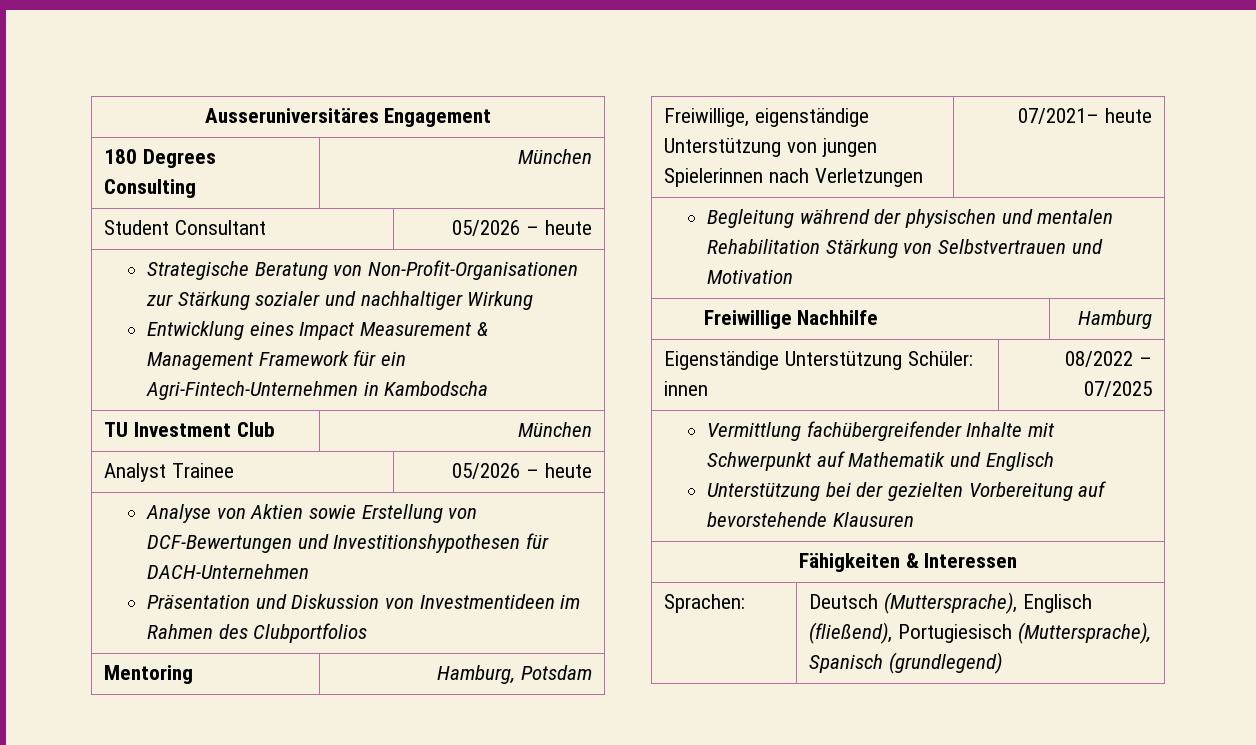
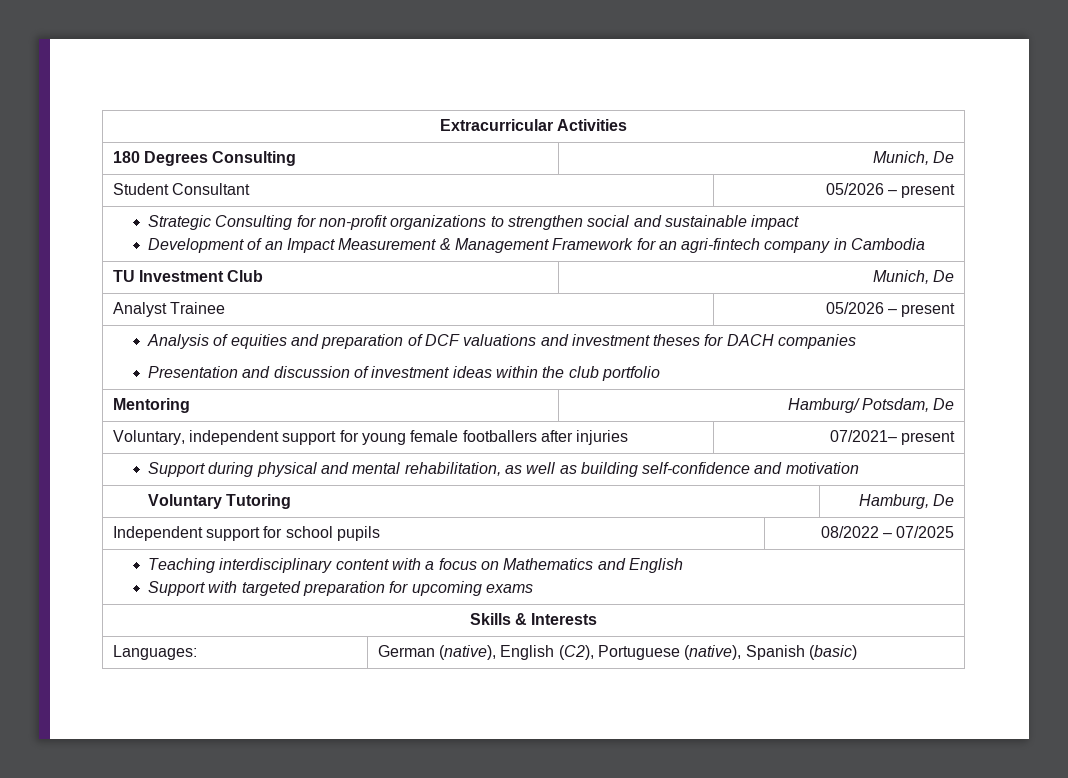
- Ausseruniversitäres Engagement
+ Extracurricular Activities
- 180 Degrees Consulting | München
+ 180 Degrees Consulting | Munich, De
- Student Consultant | 05/2026 – heute
- Strategische Beratung von Non-Profit-Organisationen zur Stärkung sozialer und nachhaltiger Wirkung
- Entwicklung eines Impact Measurement & Management Framework für ein Agri-Fintech-Unternehmen in Kambodscha
+ Student Consultant | 05/2026 – present
+ Strategic Consulting for non-profit organizations to strengthen social and sustainable impact
+ Development of an Impact Measurement & Management Framework for an agri-fintech company in Cambodia
- TU Investment Club | München
+ TU Investment Club | Munich, De
- Analyst Trainee | 05/2026 – heute
- Analyse von Aktien sowie Erstellung von DCF-Bewertungen und Investitionshypothesen für DACH-Unternehmen
- Präsentation und Diskussion von Investmentideen im Rahmen des Clubportfolios
- Mentoring | Hamburg, Potsdam
- Freiwillige, eigenständige Unterstützung von jungen Spielerinnen nach Verletzungen | 07/2021– heute
- Begleitung während der physischen und mentalen Rehabilitation Stärkung von Selbstvertrauen und Motivation
- Freiwillige Nachhilfe | Hamburg
- Eigenständige Unterstützung Schüler: innen | 08/2022 – 07/2025
- Vermittlung fachübergreifender Inhalte mit Schwerpunkt auf Mathematik und Englisch
- Unterstützung bei der gezielten Vorbereitung auf bevorstehende Klausuren
- Fähigkeiten & Interessen
- Sprachen: | Deutsch (Muttersprache), Englisch (fließend), Portugiesisch (Muttersprache), Spanisch (grundlegend)
+ Analyst Trainee | 05/2026 – present
+ Analysis of equities and preparation of DCF valuations and investment theses for DACH companies
+ Presentation and discussion of investment ideas within the club portfolio
+ Mentoring | Hamburg/ Potsdam, De
+ Voluntary, independent support for young female footballers after injuries | 07/2021– present
+ Support during physical and mental rehabilitation, as well as building self-confidence and motivation
+ Voluntary Tutoring | Hamburg, De
+ Independent support for school pupils | 08/2022 – 07/2025
+ Teaching interdisciplinary content with a focus on Mathematics and English
+ Support with targeted preparation for upcoming exams
+ Skills & Interests
+ Languages: | German (native), English (C2), Portuguese (native), Spanish (basic)

